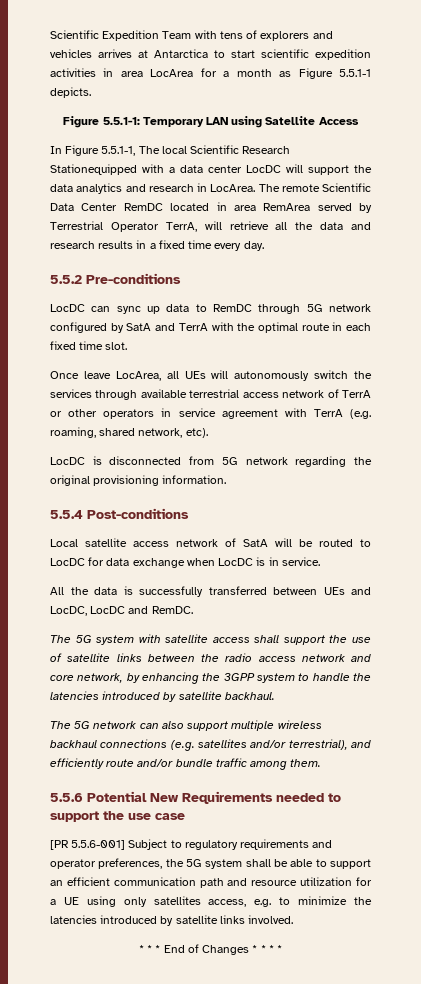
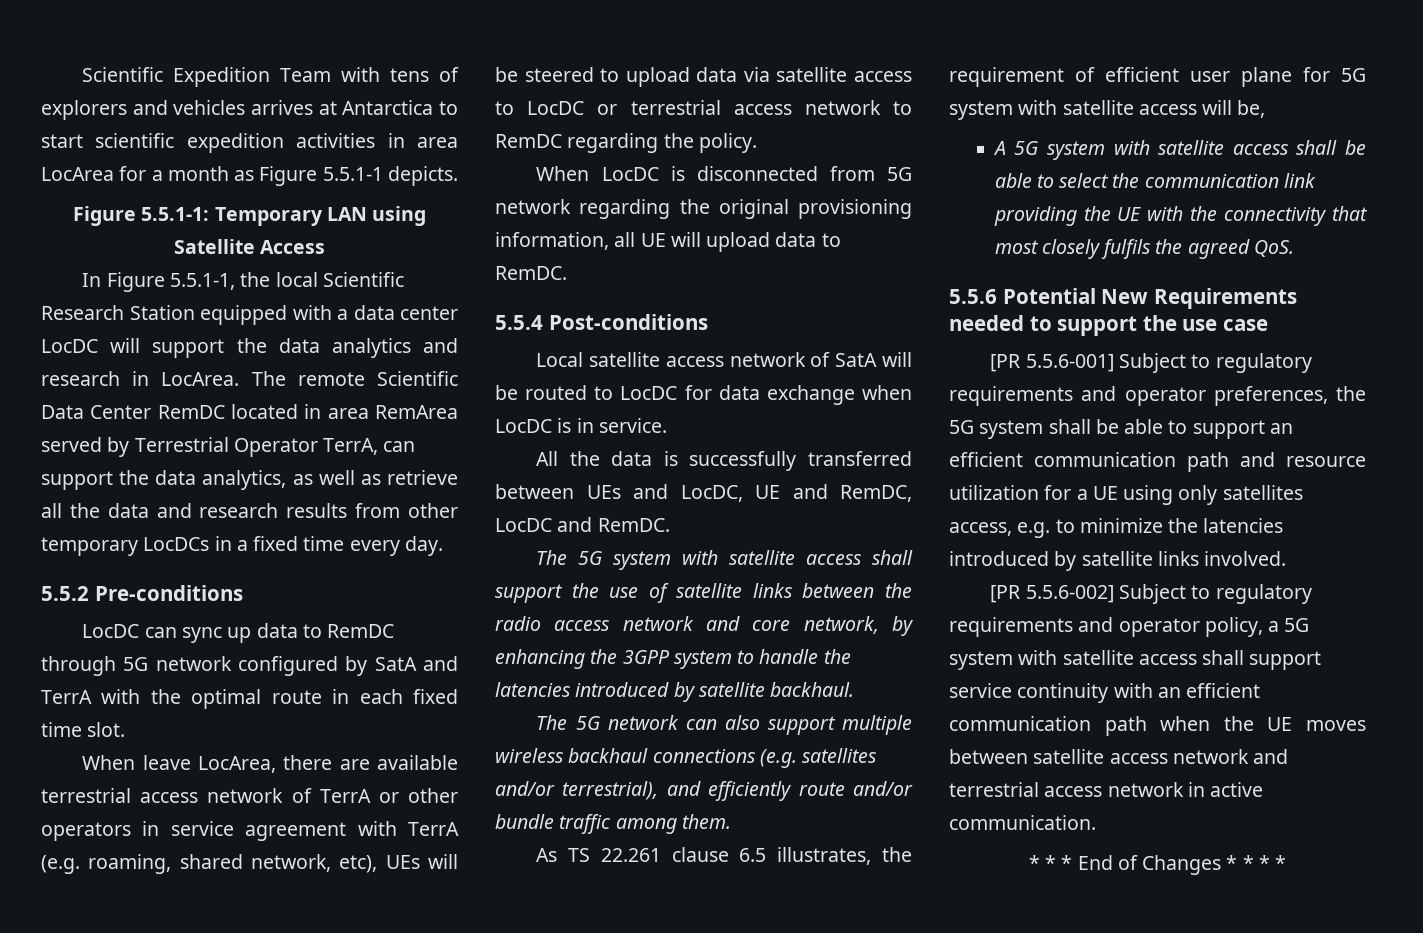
- In Figure 5.5.1-1, The local Scientific Research Stationequipped with a data center LocDC will support the data analytics and research in LocArea.
+ In Figure 5.5.1-1, the local Scientific Research Station equipped with a data center LocDC will support the data analytics and research in LocArea.
- The remote Scientific Data Center RemDC located in area RemArea served by Terrestrial Operator TerrA, will retrieve all the data and research results in a fixed time every day.
+ The remote Scientific Data Center RemDC located in area RemArea served by Terrestrial Operator TerrA, can support the data analytics, as well as retrieve all the data and research results from other temporary LocDCs in a fixed time every day.
- Once leave LocArea, all UEs will autonomously switch the services through available terrestrial access network of TerrA or other operators in service agreement with TerrA (e.g. roaming, shared network, etc).
- LocDC is disconnected from 5G network regarding the original provisioning information.
+ When leave LocArea, there are available terrestrial access network of TerrA or other operators in service agreement with TerrA (e.g. roaming, shared network, etc), UEs will be steered to upload data via satellite access to LocDC or terrestrial access network to RemDC regarding the policy.
+ When LocDC is disconnected from 5G network regarding the original provisioning information, all UE will upload data to RemDC.
- All the data is successfully transferred between UEs and LocDC, LocDC and RemDC.
+ All the data is successfully transferred between UEs and LocDC, UE and RemDC, LocDC and RemDC.
+ As TS 22.261 clause 6.5 illustrates, the requirement of efficient user plane for 5G system with satellite access will be,
+ A 5G system with satellite access shall be able to select the communication link providing the UE with the connectivity that most closely fulfils the agreed QoS.
+ [PR 5.5.6-002] Subject to regulatory requirements and operator policy, a 5G system with satellite access shall support service continuity with an efficient communication path when the UE moves between satellite access network and terrestrial access network in active communication.

